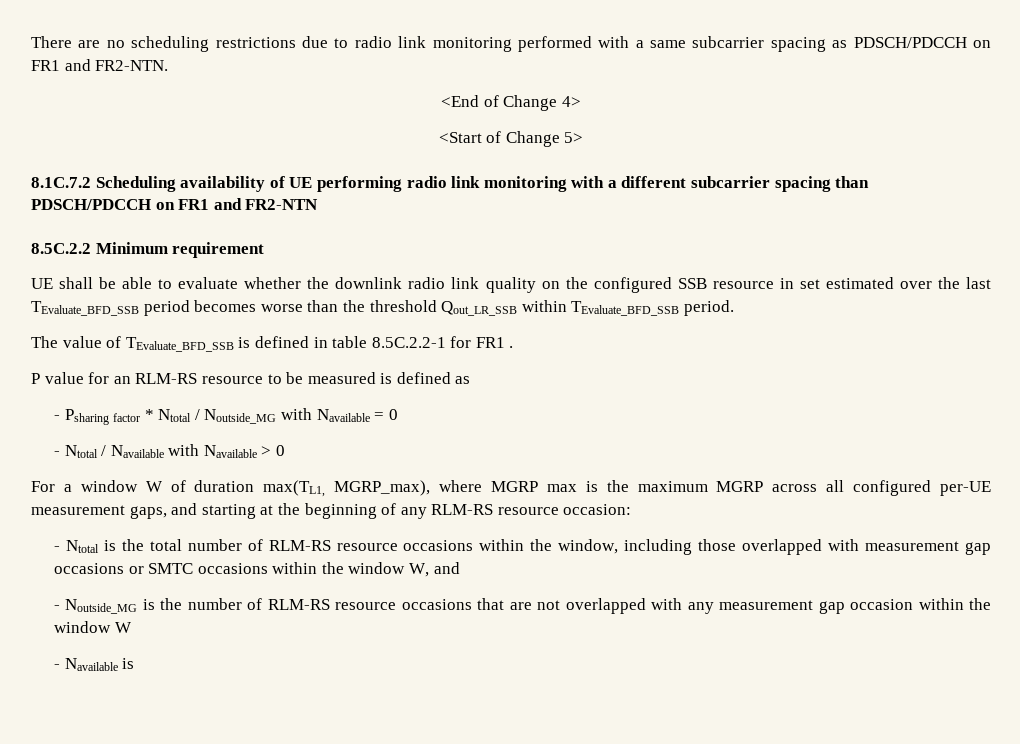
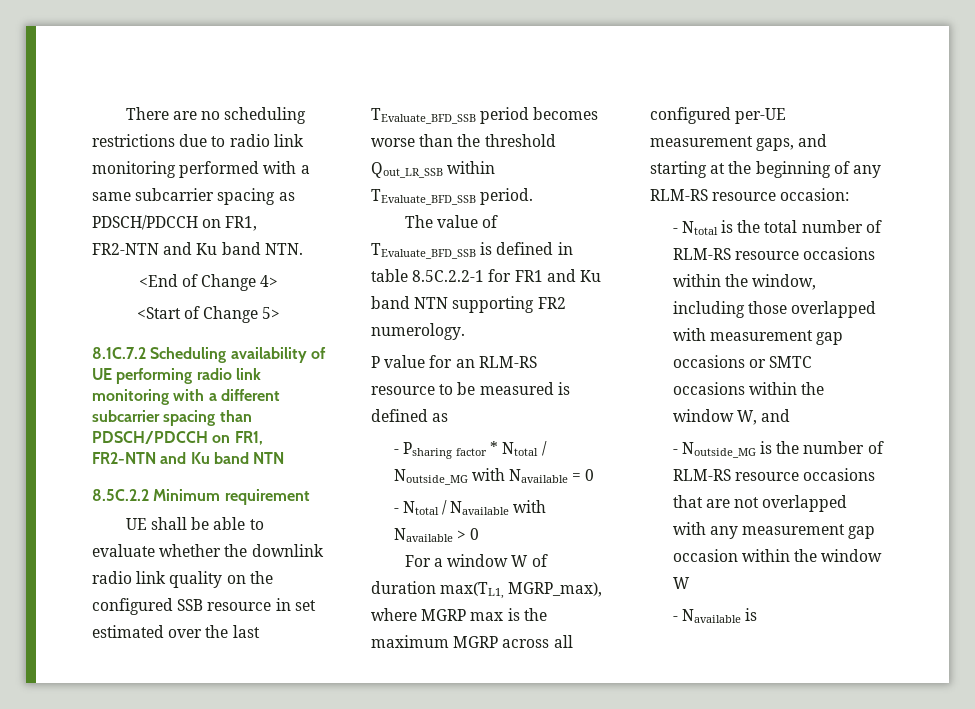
- There are no scheduling restrictions due to radio link monitoring performed with a same subcarrier spacing as PDSCH/PDCCH on FR1 and FR2-NTN.
+ There are no scheduling restrictions due to radio link monitoring performed with a same subcarrier spacing as PDSCH/PDCCH on FR1, FR2-NTN and Ku band NTN.
- 8.1C.7.2 Scheduling availability of UE performing radio link monitoring with a different subcarrier spacing than PDSCH/PDCCH on FR1 and FR2-NTN
+ 8.1C.7.2 Scheduling availability of UE performing radio link monitoring with a different subcarrier spacing than PDSCH/PDCCH on FR1, FR2-NTN and Ku band NTN
- The value of TEvaluate_BFD_SSB is defined in table 8.5C.2.2-1 for FR1 .
+ The value of TEvaluate_BFD_SSB is defined in table 8.5C.2.2-1 for FR1 and Ku band NTN supporting FR2 numerology.

